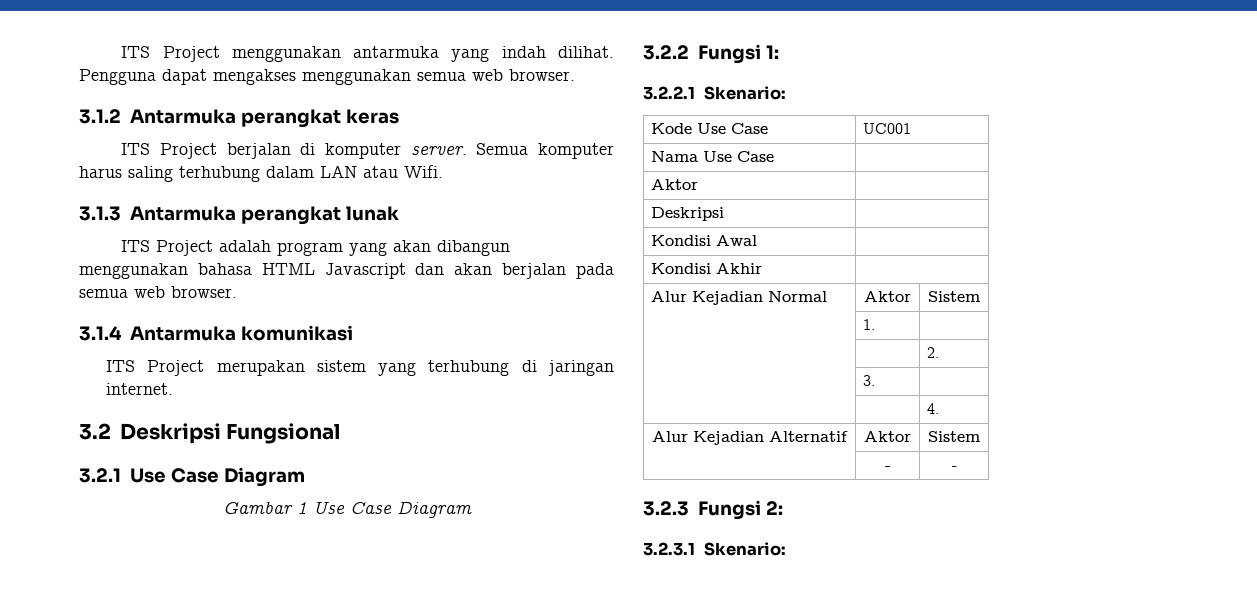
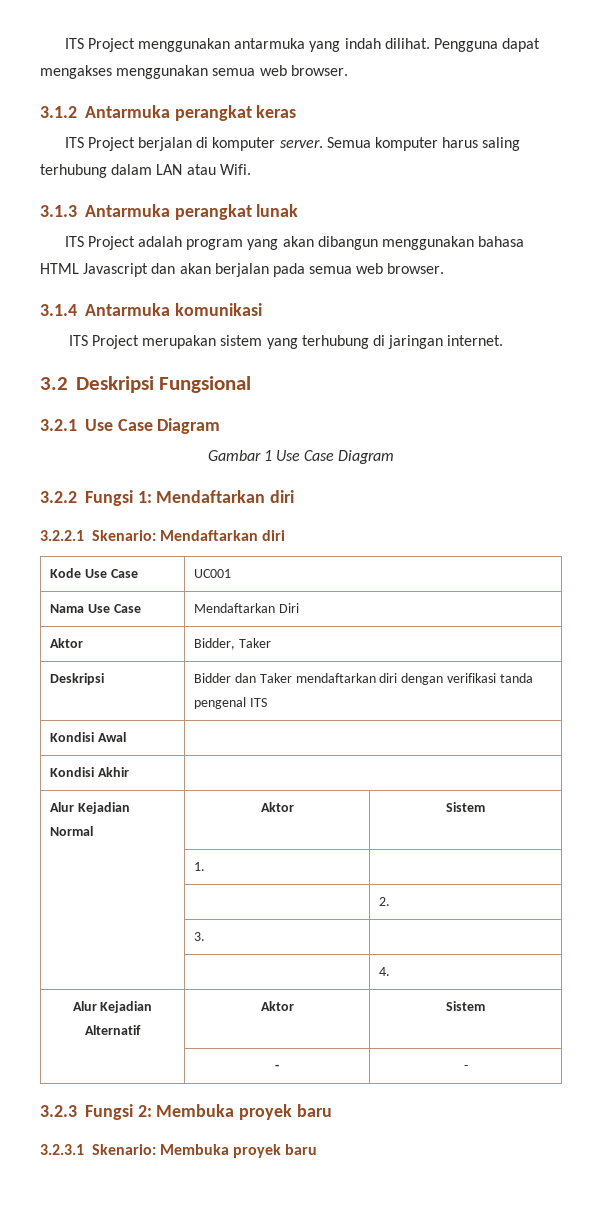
- 3.2.2 Fungsi 1:
+ 3.2.2 Fungsi 1: Mendaftarkan diri
- 3.2.2.1 Skenario:
+ 3.2.2.1 Skenario: Mendaftarkan diri
- Nama Use Case |
- Aktor |
+ Nama Use Case | Mendaftarkan Diri
+ Aktor | Bidder, Taker
- Deskripsi |
+ Deskripsi | Bidder dan Taker mendaftarkan diri dengan verifikasi tanda pengenal ITS
- 3.2.3 Fungsi 2:
+ 3.2.3 Fungsi 2: Membuka proyek baru
- 3.2.3.1 Skenario:
+ 3.2.3.1 Skenario: Membuka proyek baru

